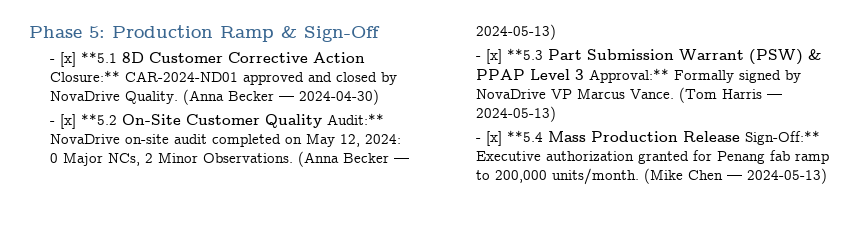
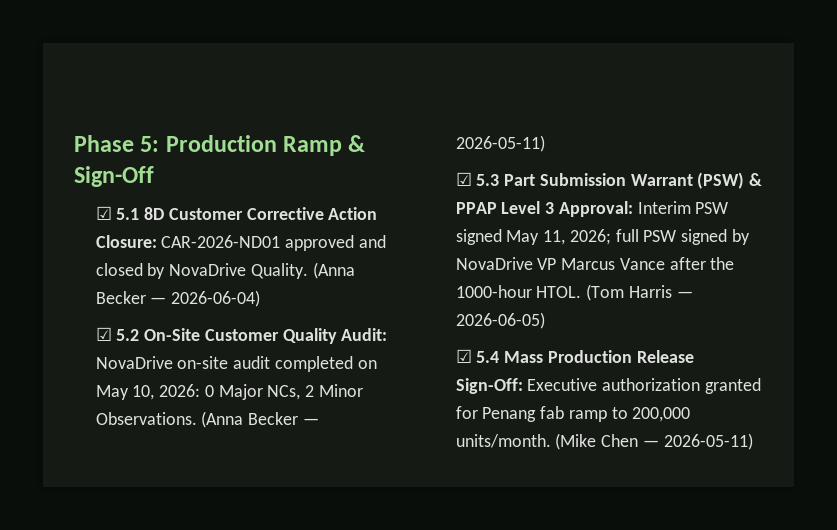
- - [x] **5.1 8D Customer Corrective Action Closure:** CAR-2024-ND01 approved and closed by NovaDrive Quality.
+ ☑ 5.1 8D Customer Corrective Action Closure: CAR-2026-ND01 approved and closed by NovaDrive Quality.
- (Anna Becker — 2024-04-30)
- - [x] **5.2 On-Site Customer Quality Audit:** NovaDrive on-site audit completed on May 12, 2024: 0 Major NCs, 2 Minor Observations.
+ (Anna Becker — 2026-06-04)
+ ☑ 5.2 On-Site Customer Quality Audit: NovaDrive on-site audit completed on May 10, 2026: 0 Major NCs, 2 Minor Observations.
- (Anna Becker — 2024-05-13)
- - [x] **5.3 Part Submission Warrant (PSW) & PPAP Level 3 Approval:** Formally signed by NovaDrive VP Marcus Vance. (Tom Harris — 2024-05-13)
- - [x] **5.4 Mass Production Release Sign-Off:** Executive authorization granted for Penang fab ramp to 200,000 units/month.
+ (Anna Becker — 2026-05-11)
+ ☑ 5.3 Part Submission Warrant (PSW) & PPAP Level 3 Approval: Interim PSW signed May 11, 2026; full PSW signed by NovaDrive VP Marcus Vance after the 1000-hour HTOL. (Tom Harris — 2026-06-05)
+ ☑ 5.4 Mass Production Release Sign-Off: Executive authorization granted for Penang fab ramp to 200,000 units/month.
- (Mike Chen — 2024-05-13)
+ (Mike Chen — 2026-05-11)

